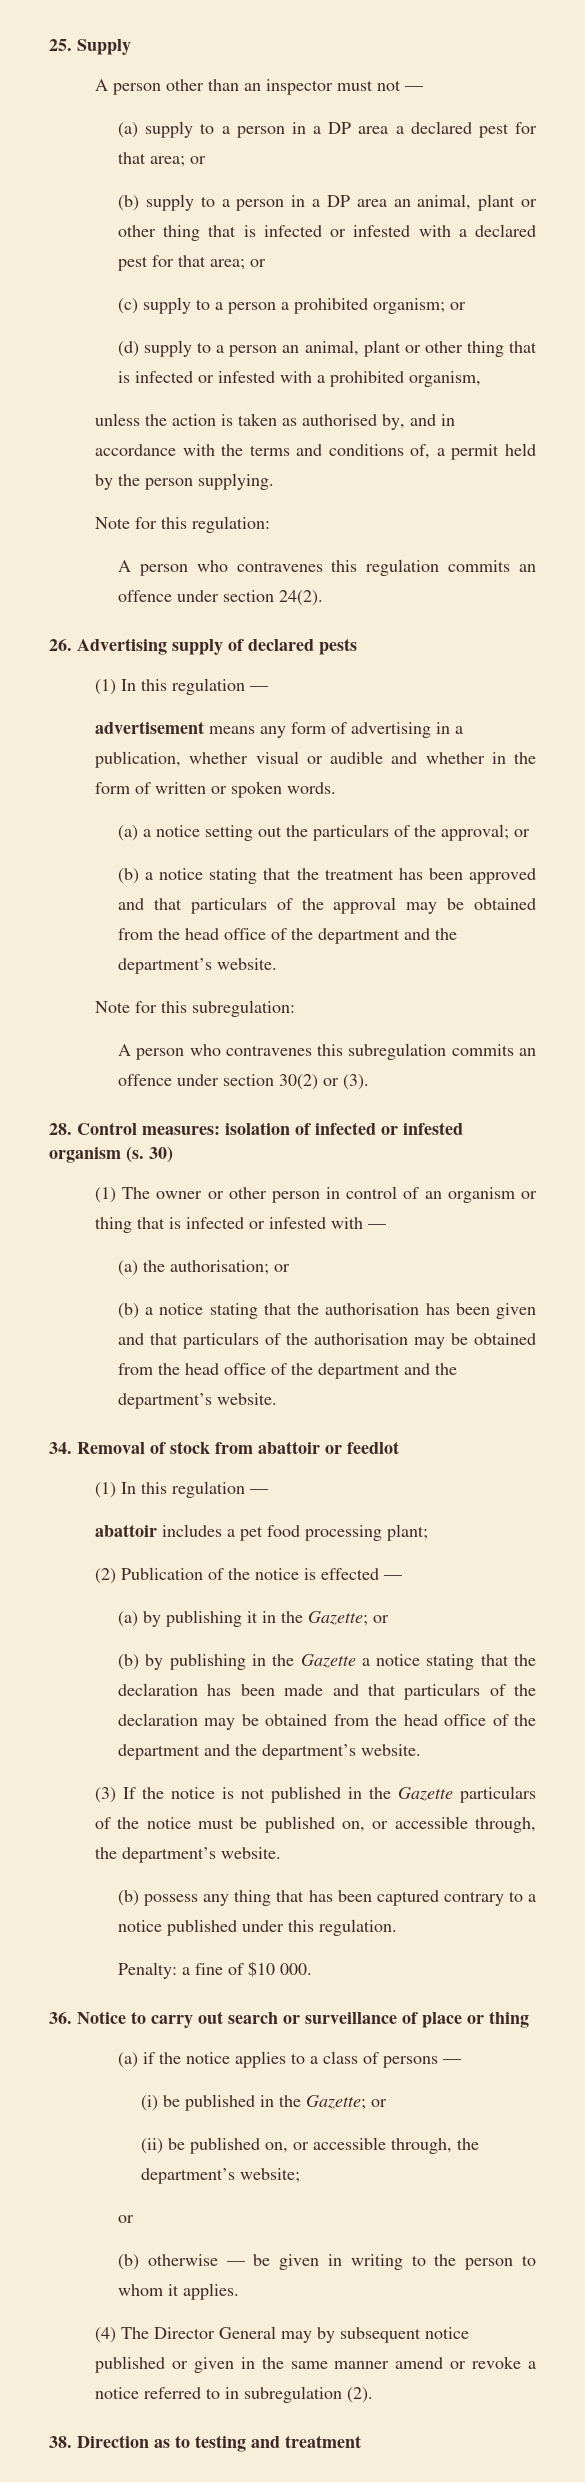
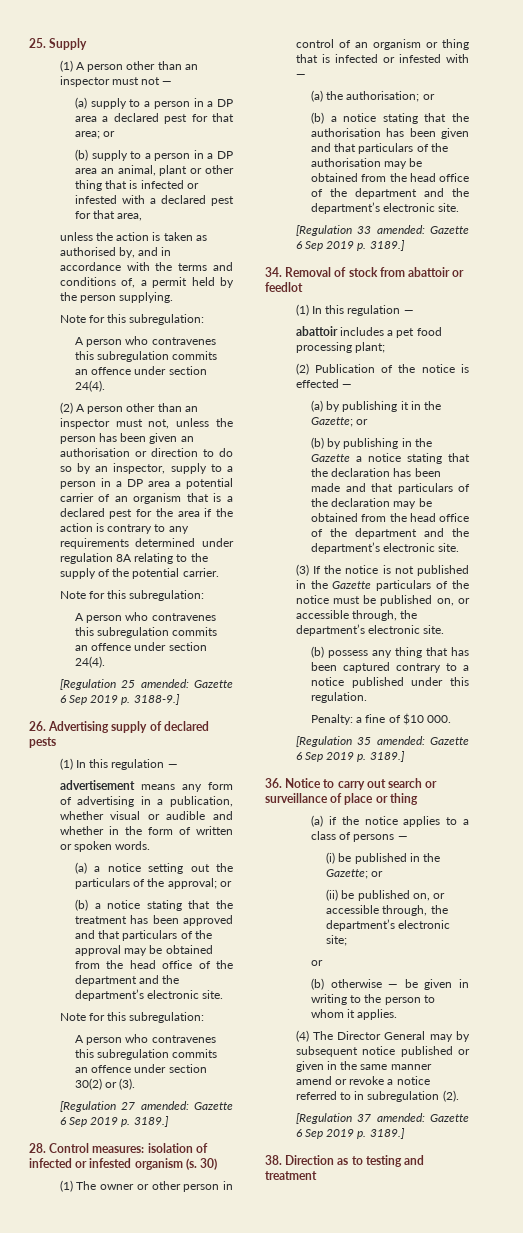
- A person other than an inspector must not —
+ (1) A person other than an inspector must not —
- (b) supply to a person in a DP area an animal, plant or other thing that is infected or infested with a declared pest for that area; or
- (c) supply to a person a prohibited organism; or
- (d) supply to a person an animal, plant or other thing that is infected or infested with a prohibited organism,
+ (b) supply to a person in a DP area an animal, plant or other thing that is infected or infested with a declared pest for that area,
  unless the action is taken as authorised by, and in accordance with the terms and conditions of, a permit held by the person supplying.
- Note for this regulation:
- A person who contravenes this regulation commits an offence under section 24(2).
+ Note for this subregulation:
+ A person who contravenes this subregulation commits an offence under section 24(4).
+ (2) A person other than an inspector must not, unless the person has been given an authorisation or direction to do so by an inspector, supply to a person in a DP area a potential carrier of an organism that is a declared pest for the area if the action is contrary to any requirements determined under regulation 8A relating to the supply of the potential carrier.
+ Note for this subregulation:
+ A person who contravenes this subregulation commits an offence under section 24(4).
+ [Regulation 25 amended: Gazette 6 Sep 2019 p. 3188-9.]
- (b) a notice stating that the treatment has been approved and that particulars of the approval may be obtained from the head office of the department and the department’s website.
+ (b) a notice stating that the treatment has been approved and that particulars of the approval may be obtained from the head office of the department and the department’s electronic site.
+ [Regulation 27 amended: Gazette 6 Sep 2019 p. 3189.]
- (b) a notice stating that the authorisation has been given and that particulars of the authorisation may be obtained from the head office of the department and the department’s website.
+ (b) a notice stating that the authorisation has been given and that particulars of the authorisation may be obtained from the head office of the department and the department’s electronic site.
+ [Regulation 33 amended: Gazette 6 Sep 2019 p. 3189.]
- (b) by publishing in the Gazette a notice stating that the declaration has been made and that particulars of the declaration may be obtained from the head office of the department and the department’s website.
+ (b) by publishing in the Gazette a notice stating that the declaration has been made and that particulars of the declaration may be obtained from the head office of the department and the department’s electronic site.
- (3) If the notice is not published in the Gazette particulars of the notice must be published on, or accessible through, the department’s website.
+ (3) If the notice is not published in the Gazette particulars of the notice must be published on, or accessible through, the department’s electronic site.
+ [Regulation 35 amended: Gazette 6 Sep 2019 p. 3189.]
- (ii) be published on, or accessible through, the department’s website;
+ (ii) be published on, or accessible through, the department’s electronic site;
+ [Regulation 37 amended: Gazette 6 Sep 2019 p. 3189.]

